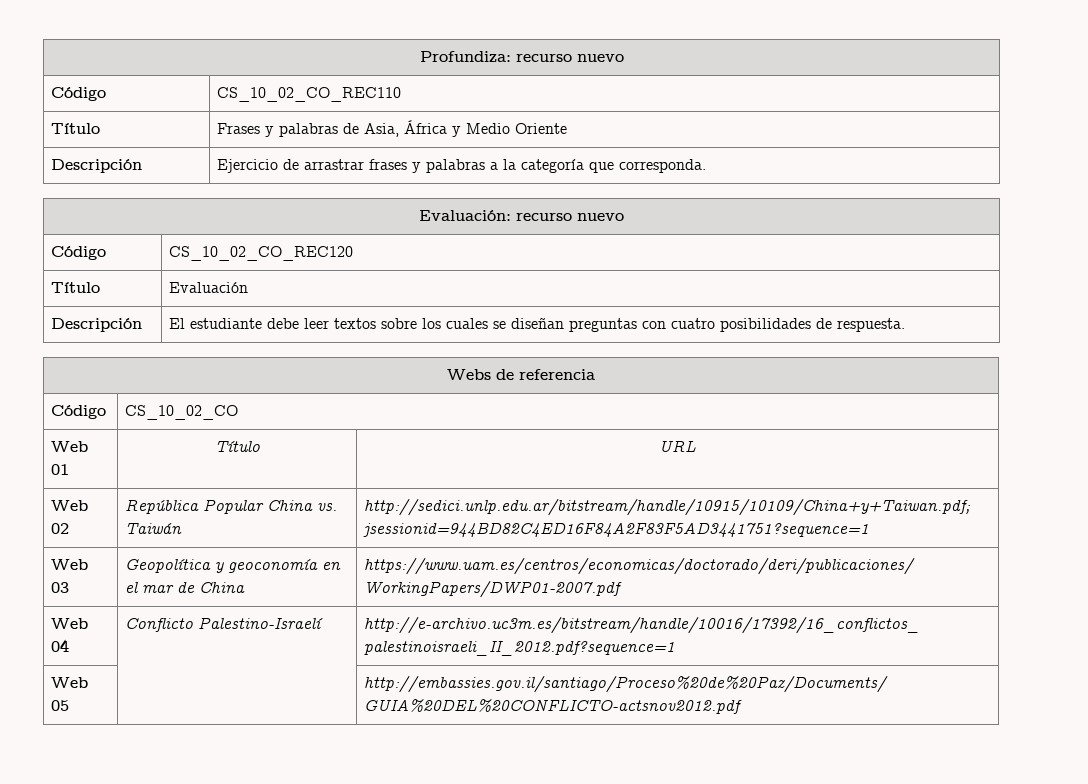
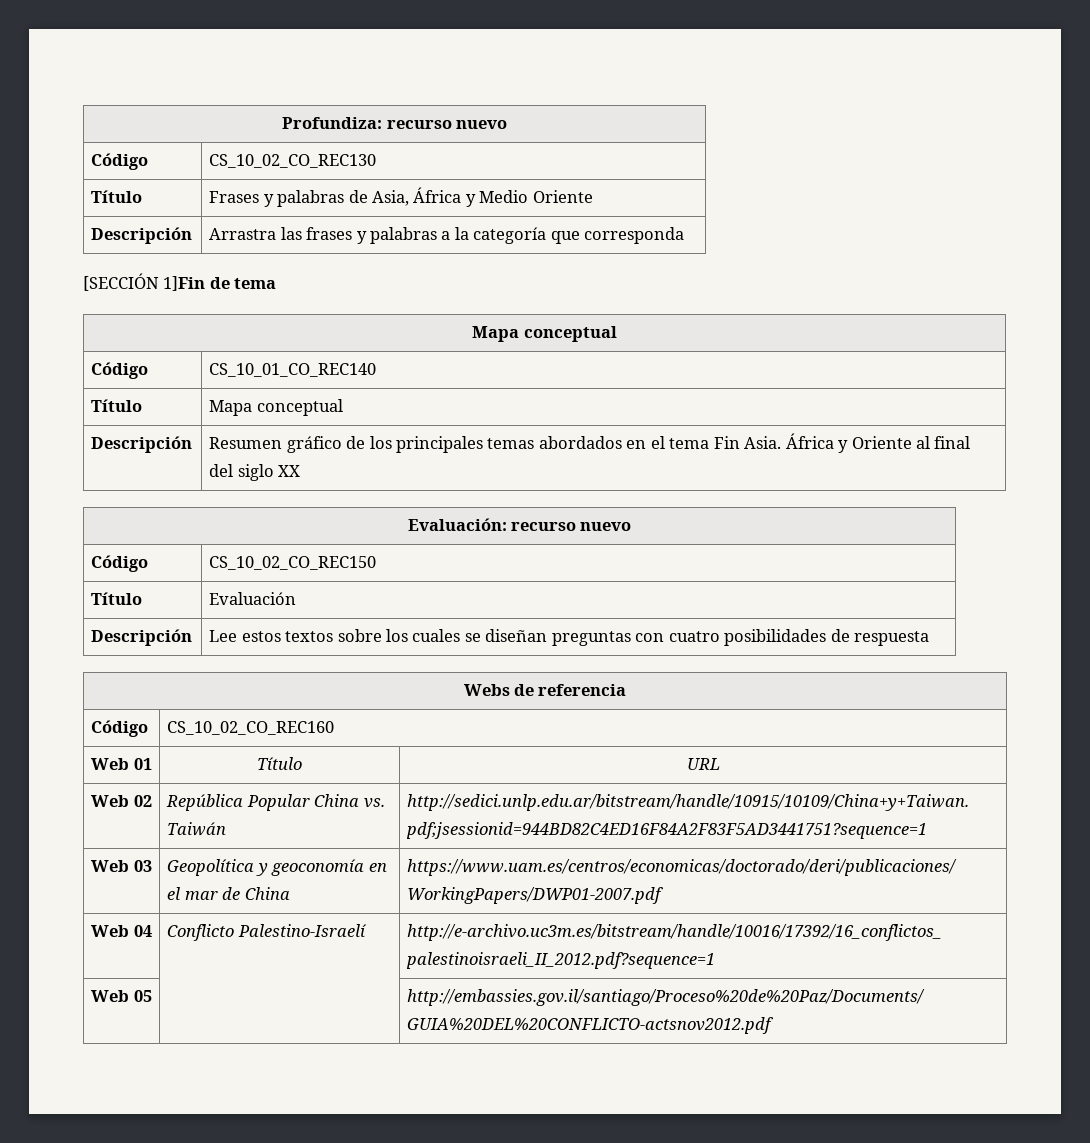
- Código | CS_10_02_CO_REC110
+ Código | CS_10_02_CO_REC130
- Descripción | Ejercicio de arrastrar frases y palabras a la categoría que corresponda.
+ Descripción | Arrastra las frases y palabras a la categoría que corresponda
+ [SECCIÓN 1]Fin de tema
+ Mapa conceptual
+ Código | CS_10_01_CO_REC140
+ Título | Mapa conceptual
+ Descripción | Resumen gráfico de los principales temas abordados en el tema Fin Asia. África y Oriente al final del siglo XX
- Código | CS_10_02_CO_REC120
+ Código | CS_10_02_CO_REC150
- Descripción | El estudiante debe leer textos sobre los cuales se diseñan preguntas con cuatro posibilidades de respuesta.
+ Descripción | Lee estos textos sobre los cuales se diseñan preguntas con cuatro posibilidades de respuesta
- Código | CS_10_02_CO
+ Código | CS_10_02_CO_REC160

